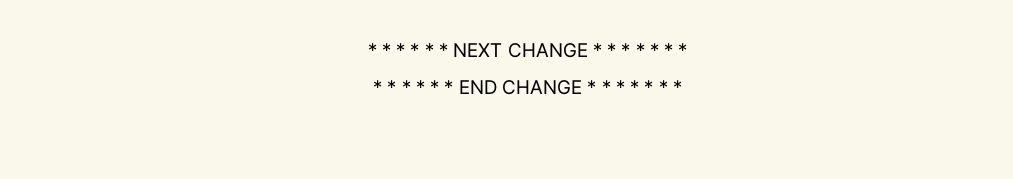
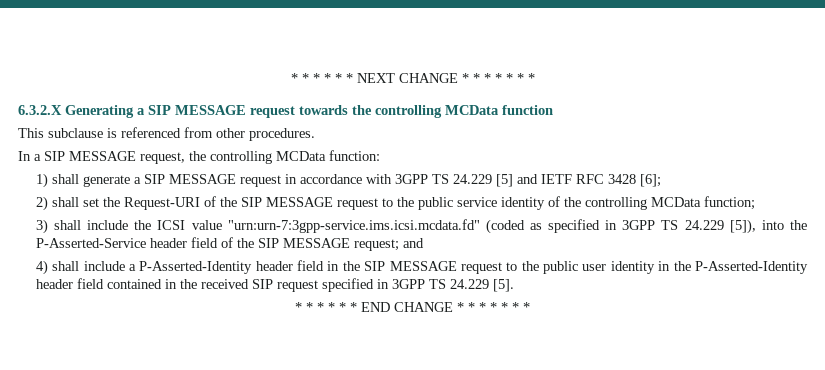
+ 6.3.2.X Generating a SIP MESSAGE request towards the controlling MCData function
+ This subclause is referenced from other procedures.
+ In a SIP MESSAGE request, the controlling MCData function:
+ 1) shall generate a SIP MESSAGE request in accordance with 3GPP TS 24.229 [5] and IETF RFC 3428 [6];
+ 2) shall set the Request-URI of the SIP MESSAGE request to the public service identity of the controlling MCData function;
+ 3) shall include the ICSI value "urn:urn-7:3gpp-service.ims.icsi.mcdata.fd" (coded as specified in 3GPP TS 24.229 [5]), into the P-Asserted-Service header field of the SIP MESSAGE request; and
+ 4) shall include a P-Asserted-Identity header field in the SIP MESSAGE request to the public user identity in the P-Asserted-Identity header field contained in the received SIP request specified in 3GPP TS 24.229 [5].

